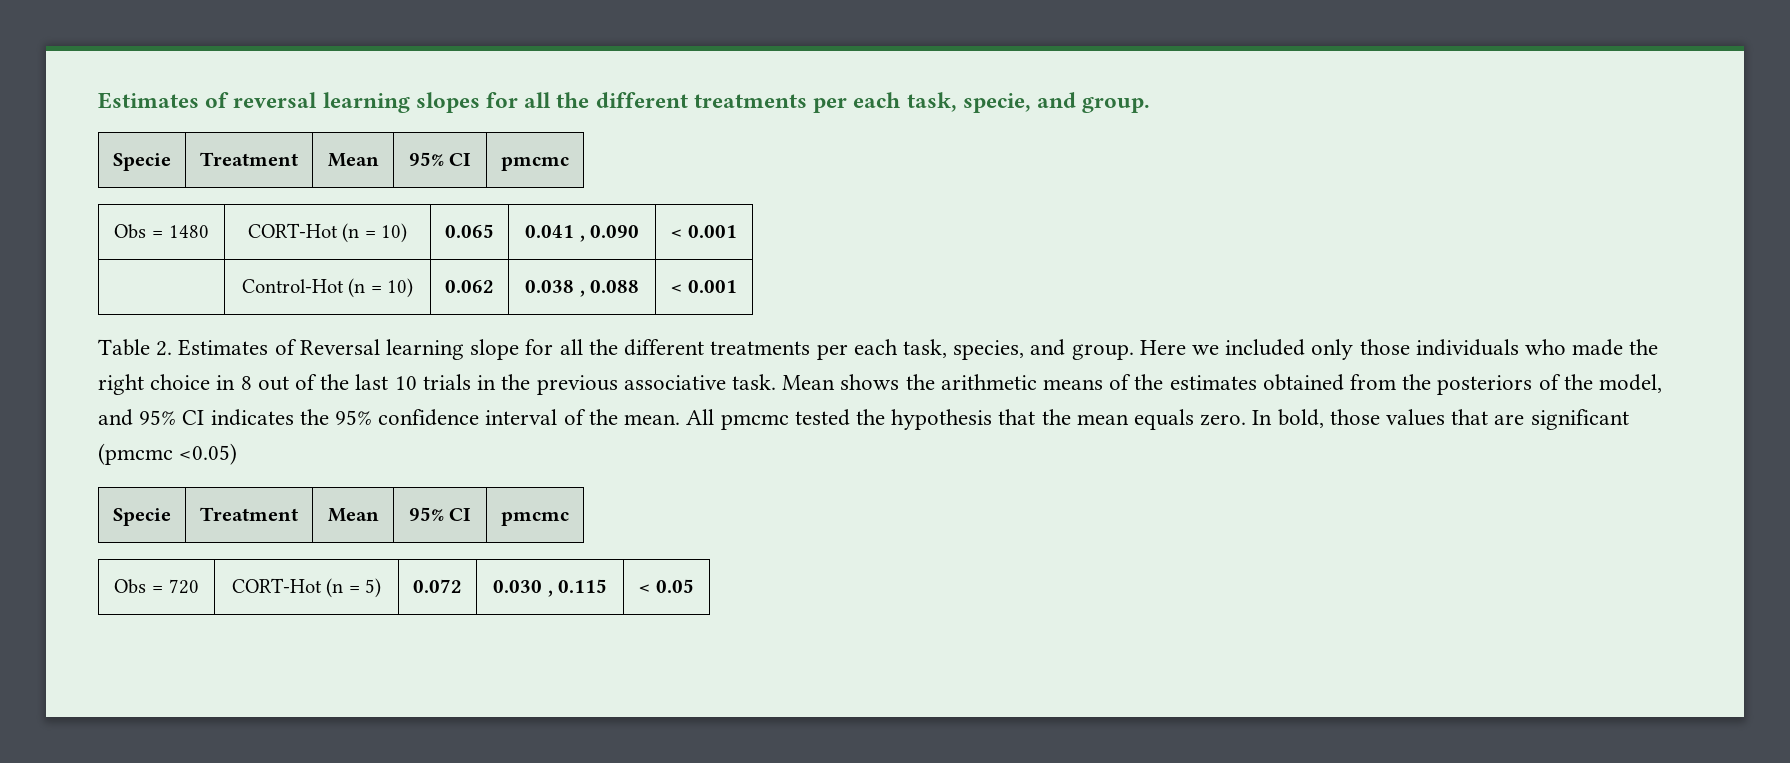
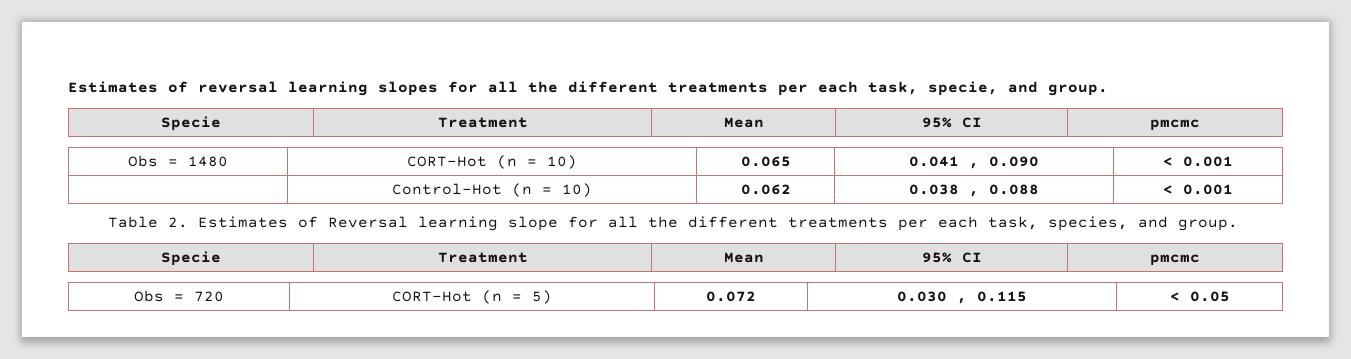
- Here we included only those individuals who made the right choice in 8 out of the last 10 trials in the previous associative task. Mean shows the arithmetic means of the estimates obtained from the posteriors of the model, and 95% CI indicates the 95% confidence interval of the mean. All pmcmc tested the hypothesis that the mean equals zero. In bold, those values that are significant (pmcmc <0.05)

